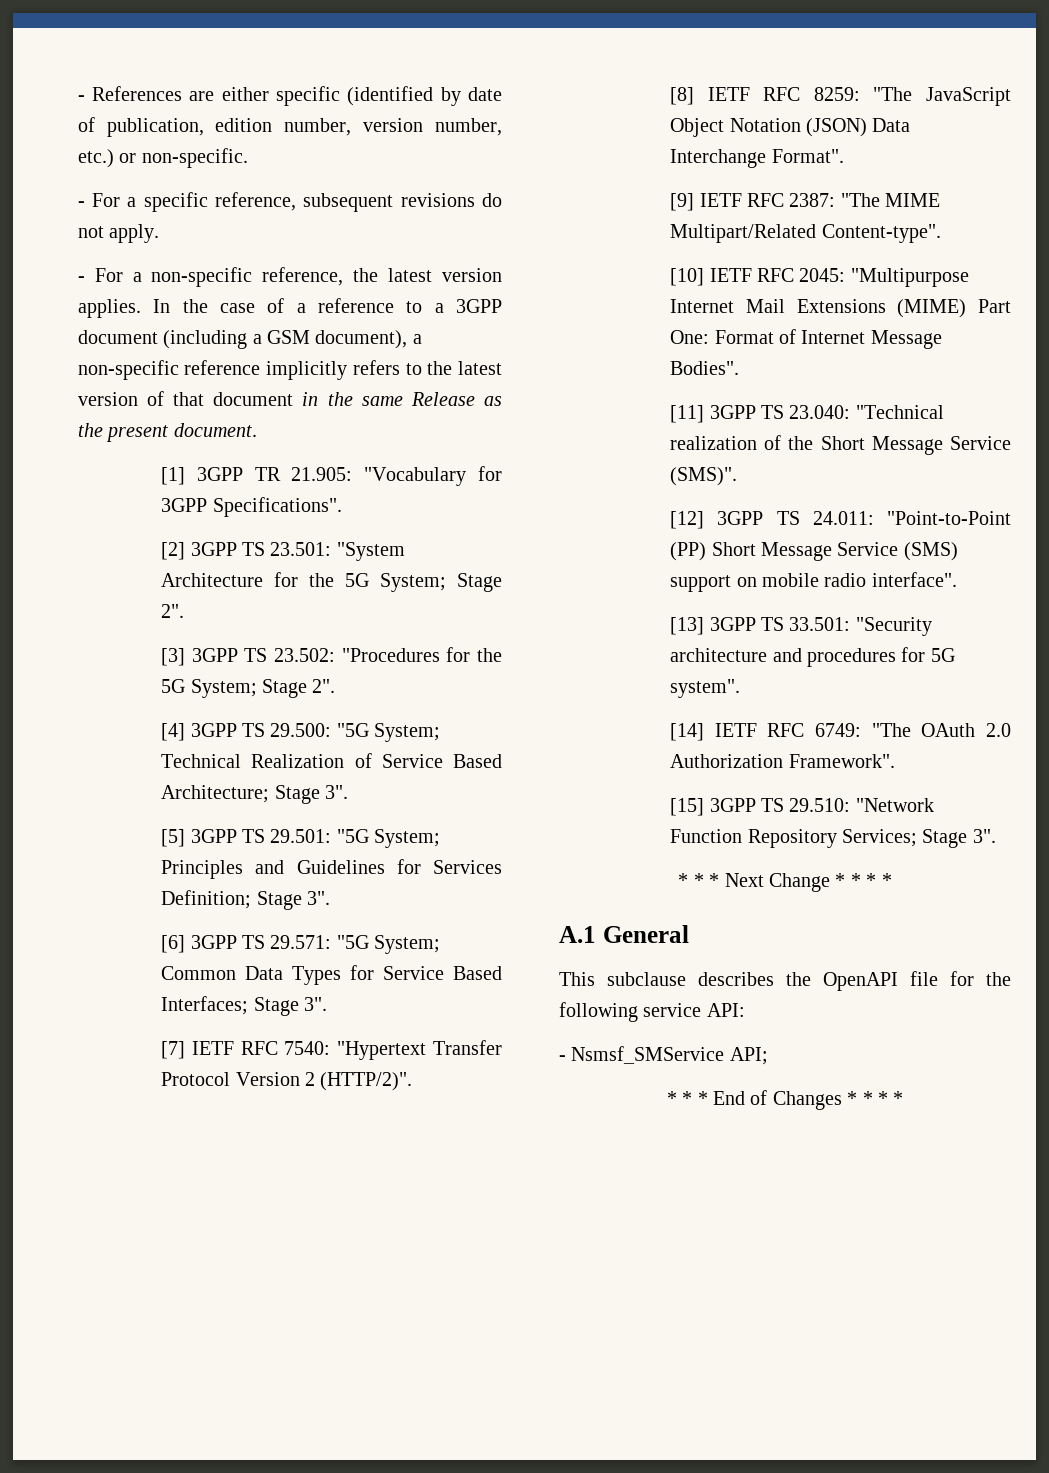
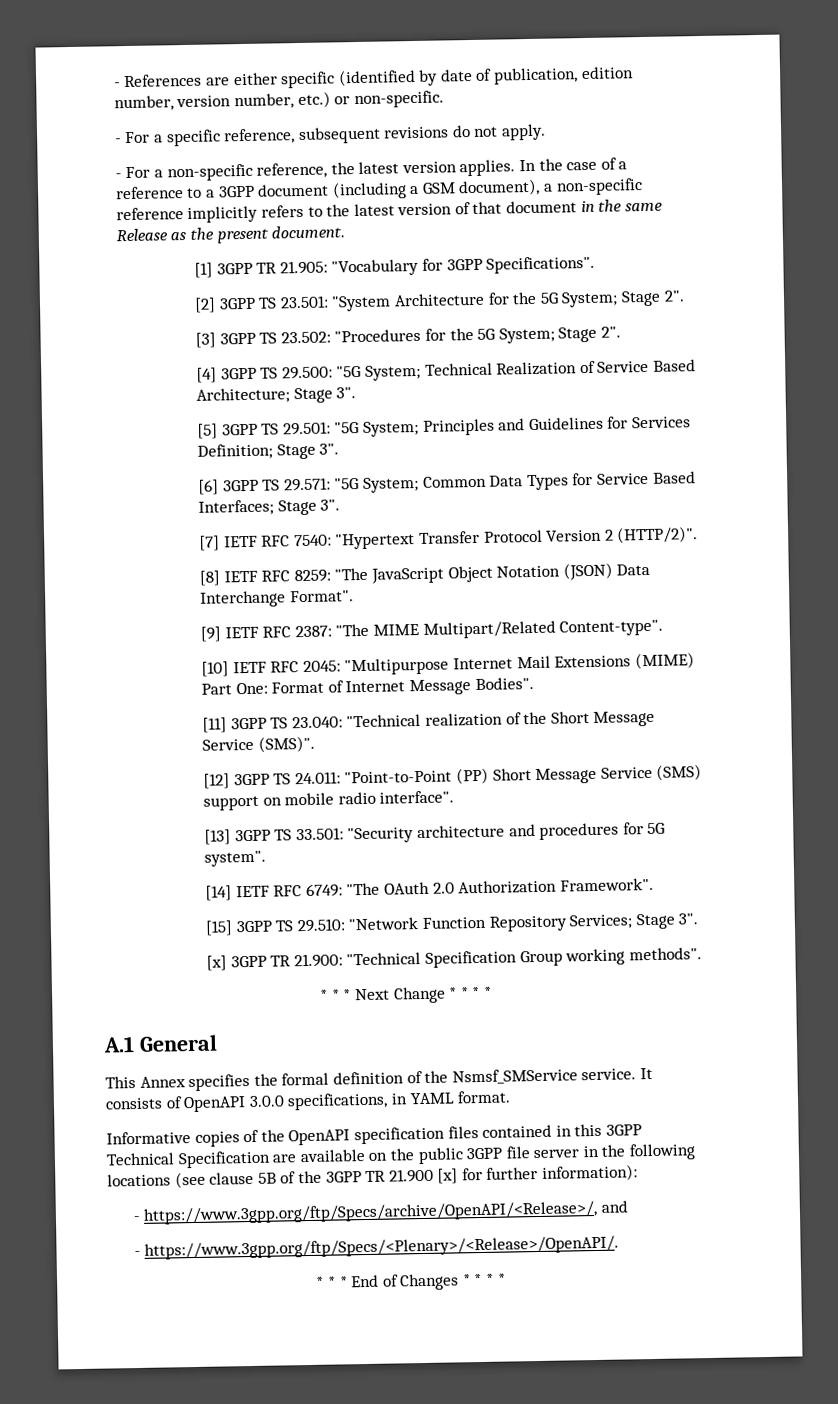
+ [x] 3GPP TR 21.900: "Technical Specification Group working methods".
- This subclause describes the OpenAPI file for the following service API:
- - Nsmsf_SMService API;
+ This Annex specifies the formal definition of the Nsmsf_SMService service. It consists of OpenAPI 3.0.0 specifications, in YAML format.
+ Informative copies of the OpenAPI specification files contained in this 3GPP Technical Specification are available on the public 3GPP file server in the following locations (see clause 5B of the 3GPP TR 21.900 [x] for further information):
+ - https://www.3gpp.org/ftp/Specs/archive/OpenAPI/<Release>/, and
+ - https://www.3gpp.org/ftp/Specs/<Plenary>/<Release>/OpenAPI/.

